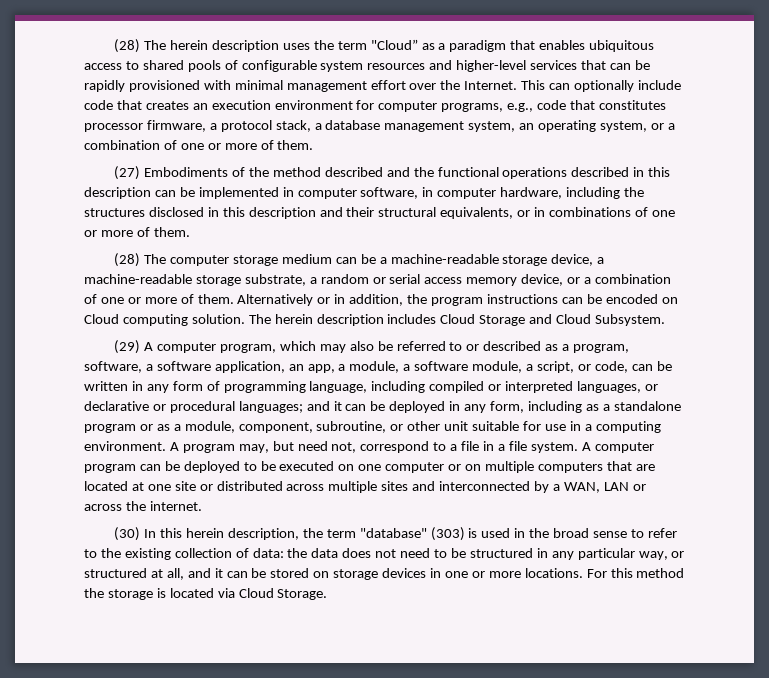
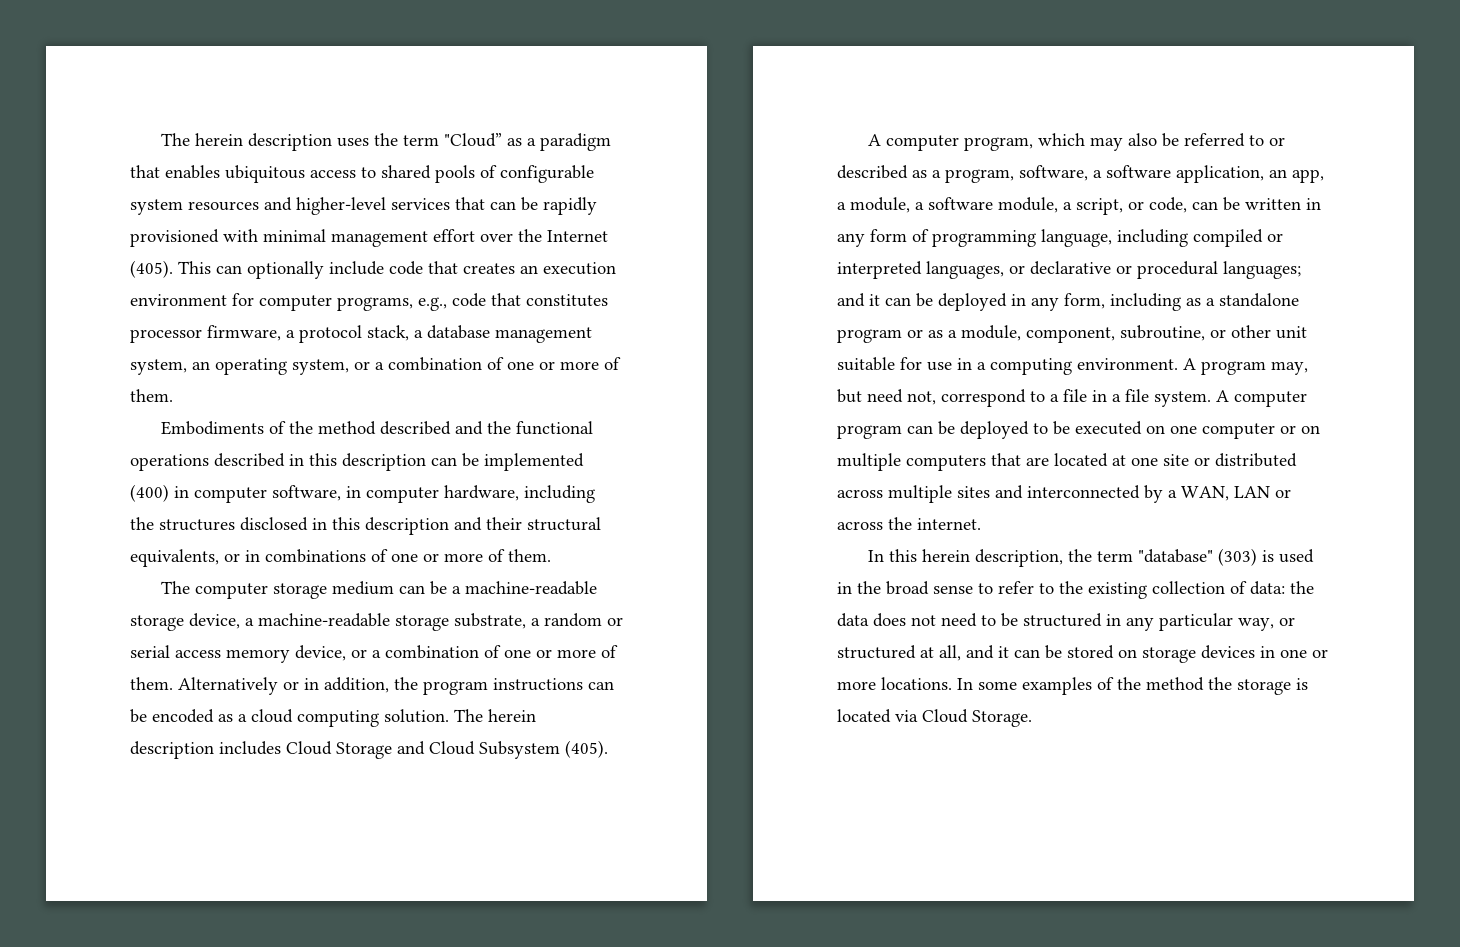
- (28) The herein description uses the term "Cloud” as a paradigm that enables ubiquitous access to shared pools of configurable system resources and higher-level services that can be rapidly provisioned with minimal management effort over the Internet.
+ The herein description uses the term "Cloud” as a paradigm that enables ubiquitous access to shared pools of configurable system resources and higher-level services that can be rapidly provisioned with minimal management effort over the Internet (405).
- (27) Embodiments of the method described and the functional operations described in this description can be implemented in computer software, in computer hardware, including the structures disclosed in this description and their structural equivalents, or in combinations of one or more of them.
+ Embodiments of the method described and the functional operations described in this description can be implemented (400) in computer software, in computer hardware, including the structures disclosed in this description and their structural equivalents, or in combinations of one or more of them.
- (28) The computer storage medium can be a machine-readable storage device, a machine-readable storage substrate, a random or serial access memory device, or a combination of one or more of them.
+ The computer storage medium can be a machine-readable storage device, a machine-readable storage substrate, a random or serial access memory device, or a combination of one or more of them.
- Alternatively or in addition, the program instructions can be encoded on Cloud computing solution.
+ Alternatively or in addition, the program instructions can be encoded as a cloud computing solution.
- The herein description includes Cloud Storage and Cloud Subsystem.
- (29) A computer program, which may also be referred to or described as a program, software, a software application, an app, a module, a software module, a script, or code, can be written in any form of programming language, including compiled or interpreted languages, or declarative or procedural languages;
+ The herein description includes Cloud Storage and Cloud Subsystem (405).
+ A computer program, which may also be referred to or described as a program, software, a software application, an app, a module, a software module, a script, or code, can be written in any form of programming language, including compiled or interpreted languages, or declarative or procedural languages;
- (30) In this herein description, the term "database" (303) is used in the broad sense to refer to the existing collection of data: the data does not need to be structured in any particular way, or structured at all, and it can be stored on storage devices in one or more locations.
+ In this herein description, the term "database" (303) is used in the broad sense to refer to the existing collection of data: the data does not need to be structured in any particular way, or structured at all, and it can be stored on storage devices in one or more locations.
- For this method the storage is located via Cloud Storage.
+ In some examples of the method the storage is located via Cloud Storage.

